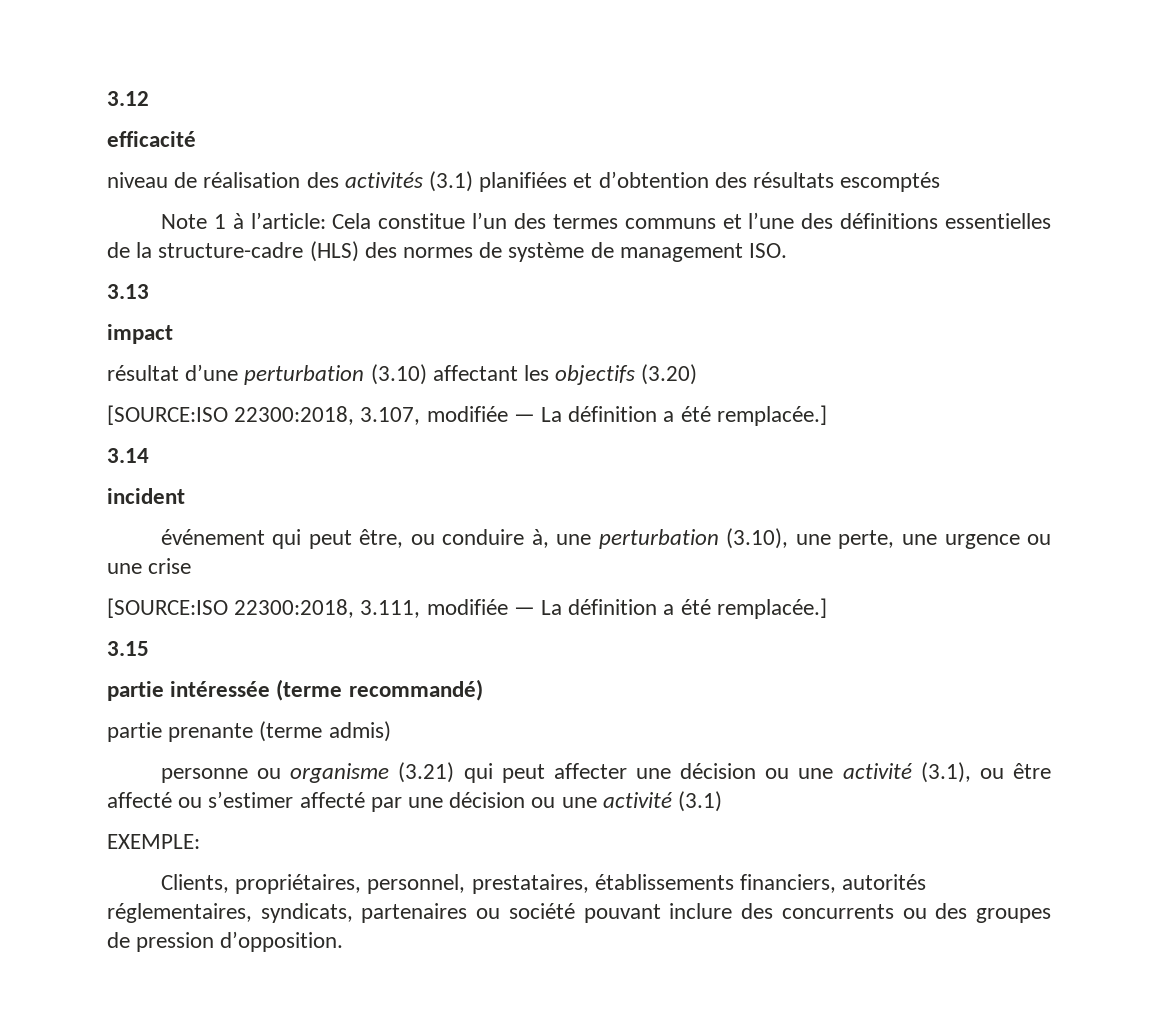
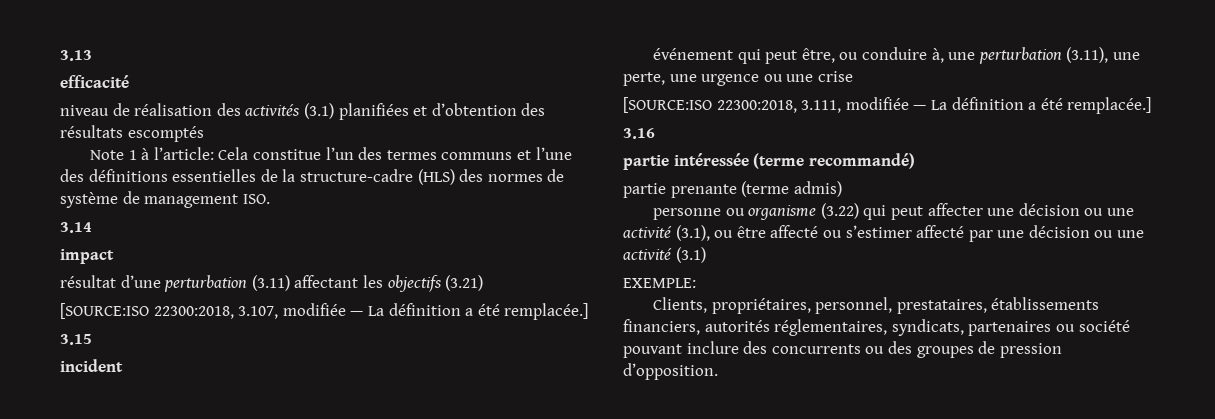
- 3.12
+ 3.13
- 3.13
+ 3.14
- résultat d’une perturbation (3.10) affectant les objectifs (3.20)
+ résultat d’une perturbation (3.11) affectant les objectifs (3.21)
- 3.14
+ 3.15
- événement qui peut être, ou conduire à, une perturbation (3.10), une perte, une urgence ou une crise
+ événement qui peut être, ou conduire à, une perturbation (3.11), une perte, une urgence ou une crise
- 3.15
+ 3.16
- personne ou organisme (3.21) qui peut affecter une décision ou une activité (3.1), ou être affecté ou s’estimer affecté par une décision ou une activité (3.1)
+ personne ou organisme (3.22) qui peut affecter une décision ou une activité (3.1), ou être affecté ou s’estimer affecté par une décision ou une activité (3.1)

